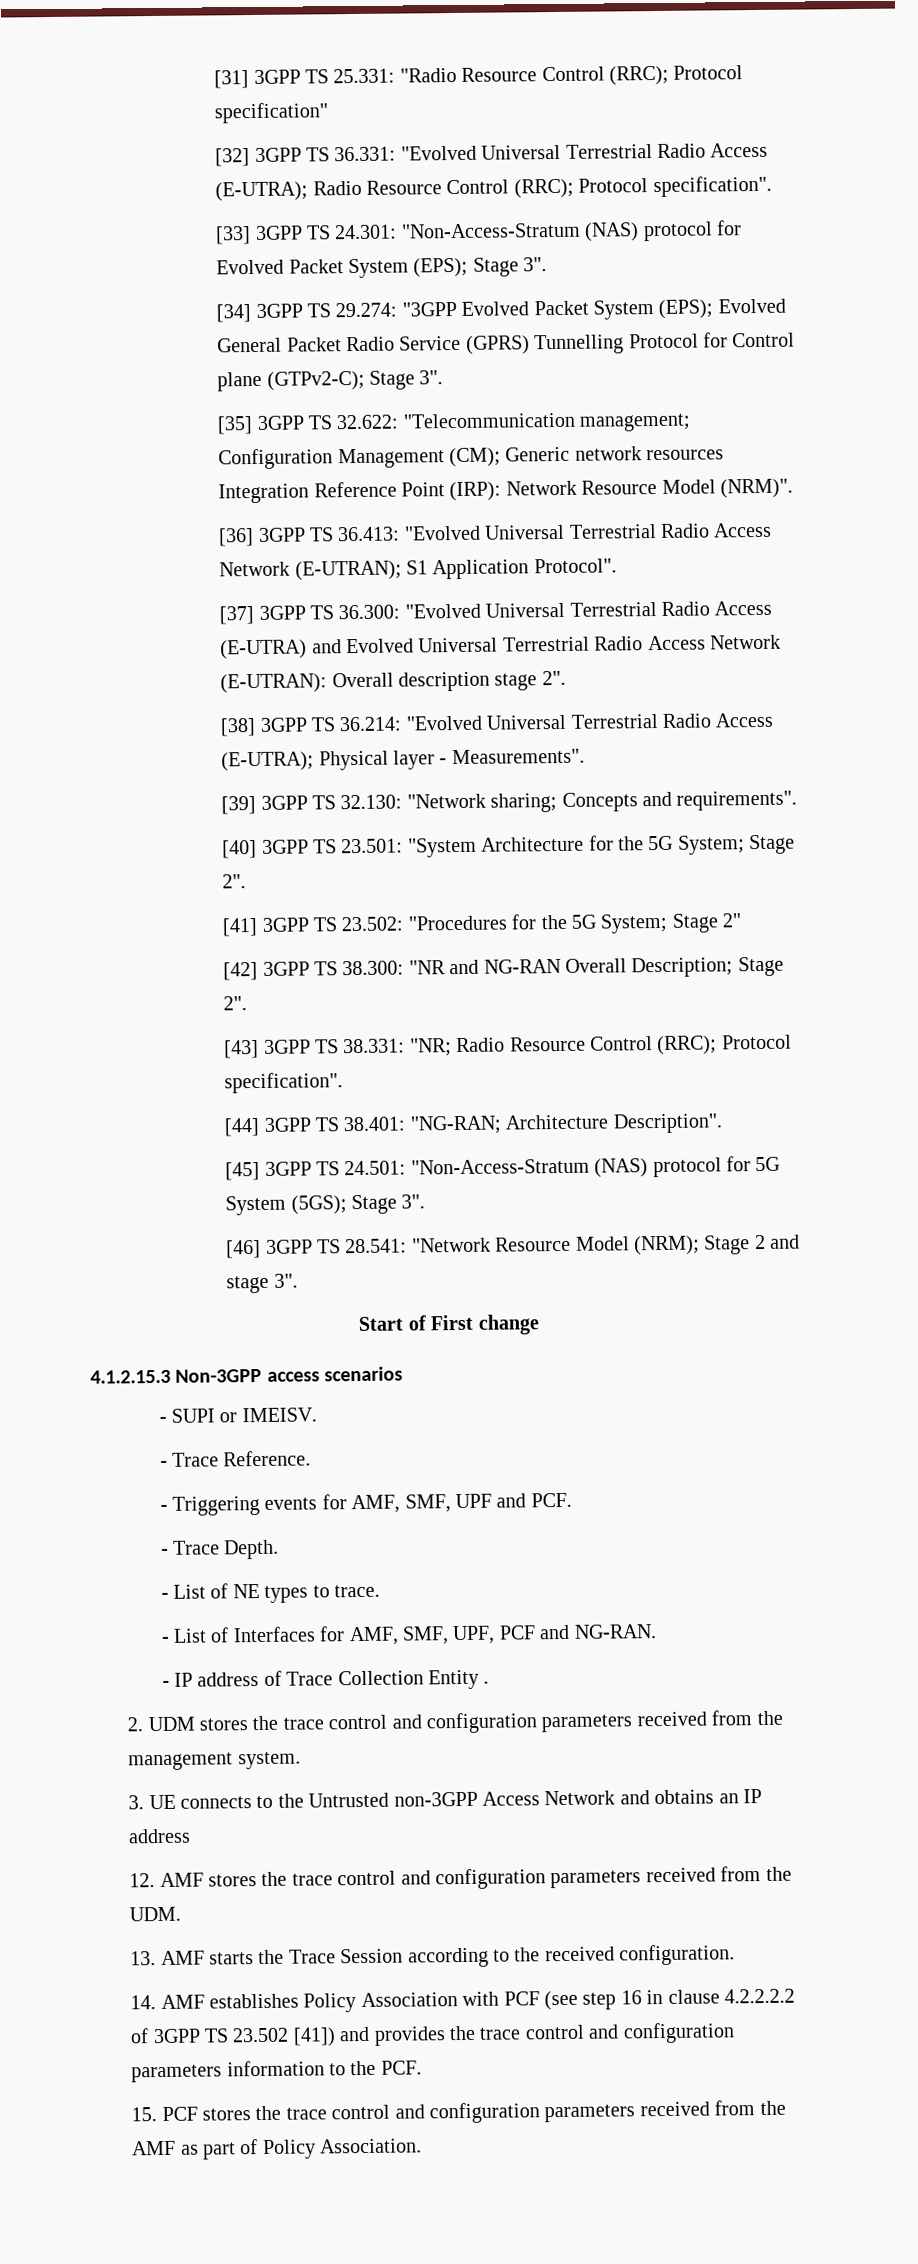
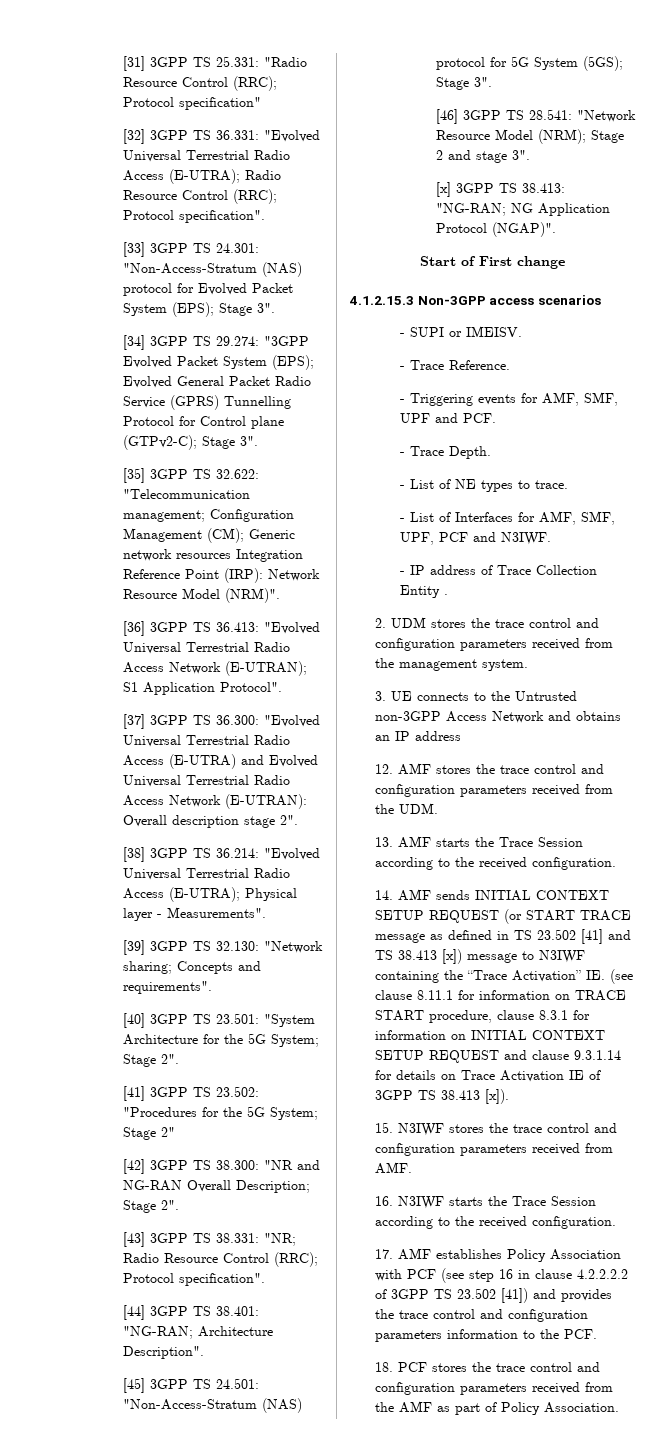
+ [x] 3GPP TS 38.413: "NG-RAN; NG Application Protocol (NGAP)".
- - List of Interfaces for AMF, SMF, UPF, PCF and NG-RAN.
+ - List of Interfaces for AMF, SMF, UPF, PCF and N3IWF.
- 14. AMF establishes Policy Association with PCF (see step 16 in clause 4.2.2.2.2 of 3GPP TS 23.502 [41]) and provides the trace control and configuration parameters information to the PCF.
+ 14. AMF sends INITIAL CONTEXT SETUP REQUEST (or START TRACE message as defined in TS 23.502 [41] and TS 38.413 [x]) message to N3IWF containing the “Trace Activation” IE. (see clause 8.11.1 for information on TRACE START procedure, clause 8.3.1 for information on INITIAL CONTEXT SETUP REQUEST and clause 9.3.1.14 for details on Trace Activation IE of 3GPP TS 38.413 [x]).
+ 15. N3IWF stores the trace control and configuration parameters received from AMF.
+ 16. N3IWF starts the Trace Session according to the received configuration.
+ 17. AMF establishes Policy Association with PCF (see step 16 in clause 4.2.2.2.2 of 3GPP TS 23.502 [41]) and provides the trace control and configuration parameters information to the PCF.
- 15. PCF stores the trace control and configuration parameters received from the AMF as part of Policy Association.
+ 18. PCF stores the trace control and configuration parameters received from the AMF as part of Policy Association.

